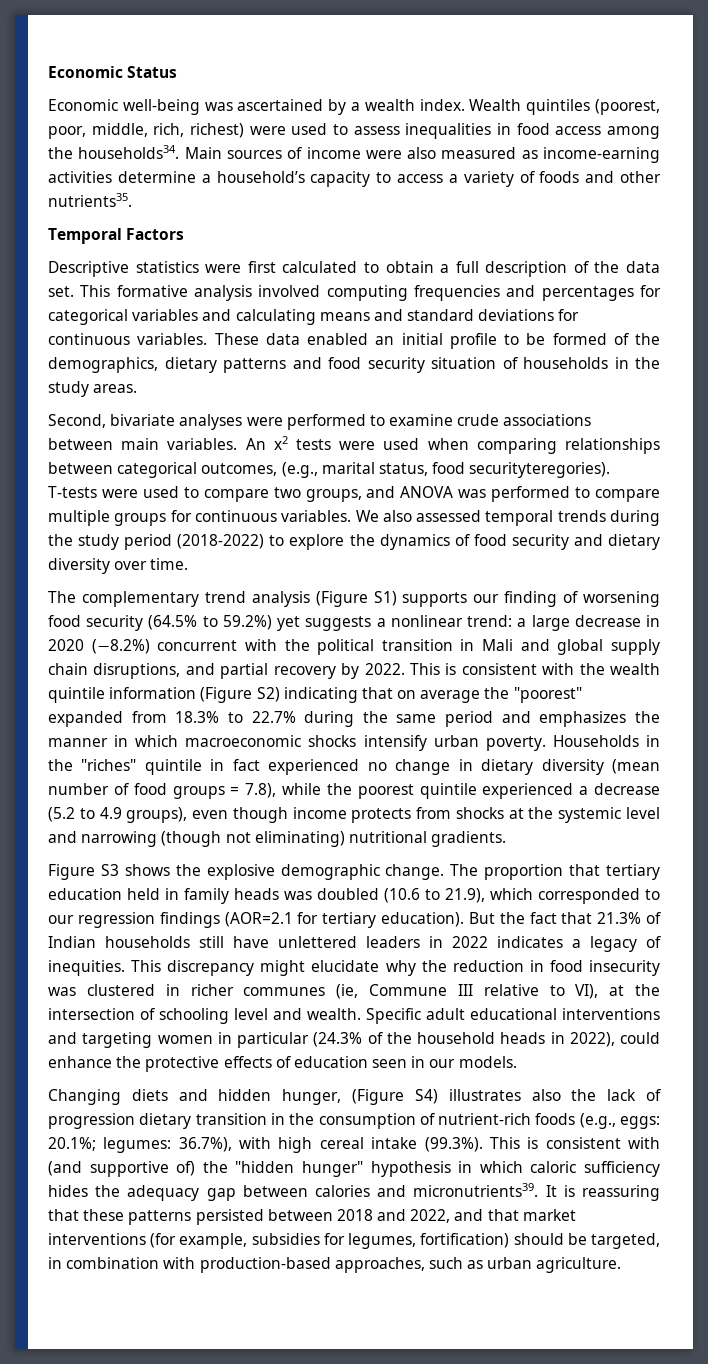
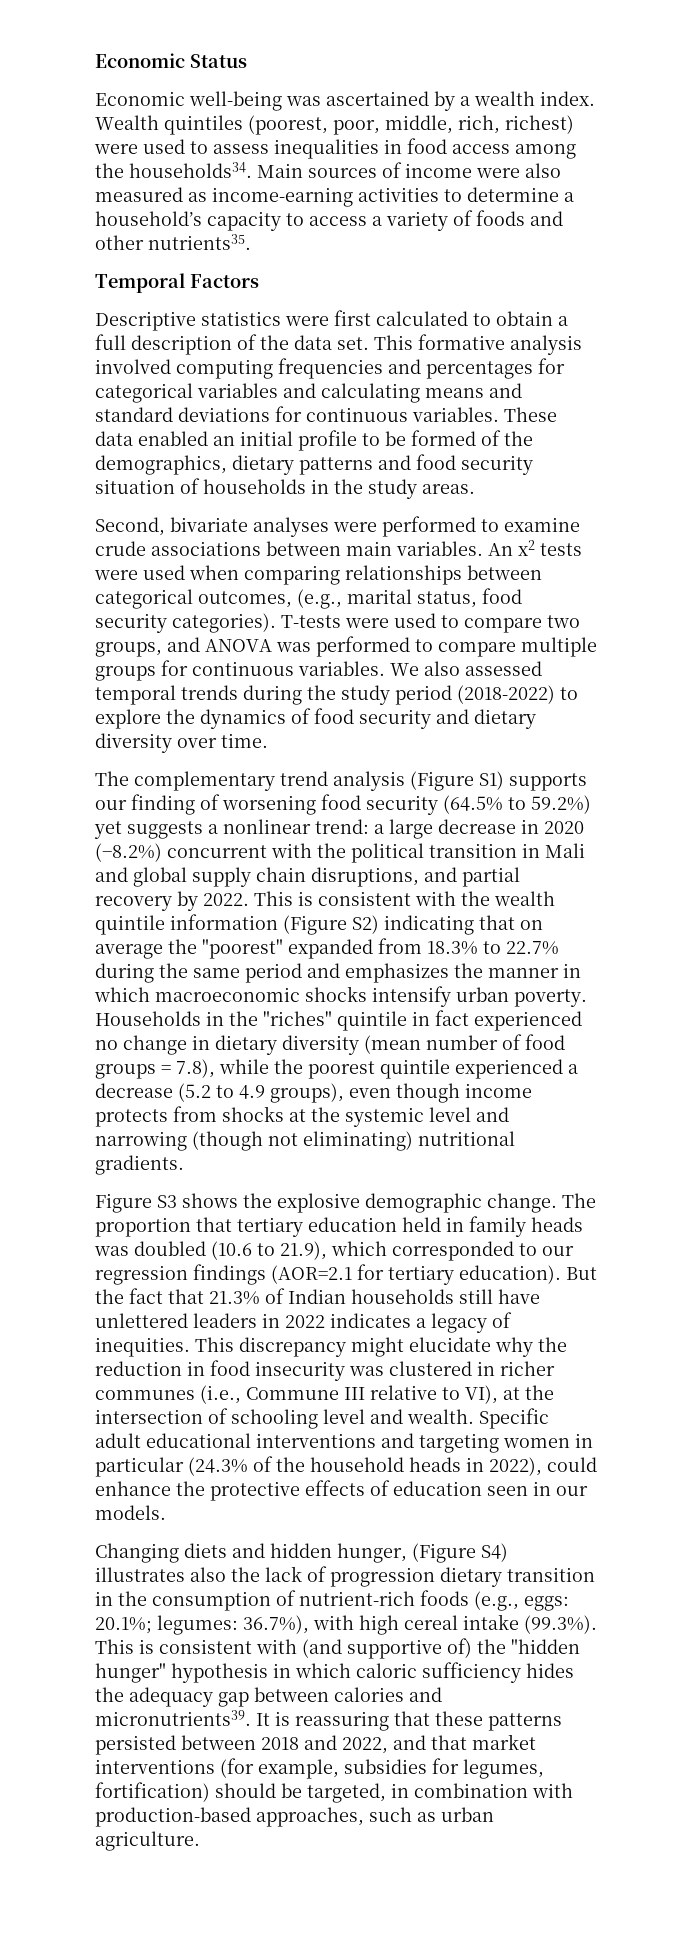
- Main sources of income were also measured as income-earning activities determine a household’s capacity to access a variety of foods and other nutrients35.
+ Main sources of income were also measured as income-earning activities to determine a household’s capacity to access a variety of foods and other nutrients35.
- An x2 tests were used when comparing relationships between categorical outcomes, (e.g., marital status, food securityteregories).
+ An x2 tests were used when comparing relationships between categorical outcomes, (e.g., marital status, food security categories).
- This discrepancy might elucidate why the reduction in food insecurity was clustered in richer communes (ie, Commune III relative to VI), at the intersection of schooling level and wealth.
+ This discrepancy might elucidate why the reduction in food insecurity was clustered in richer communes (i.e., Commune III relative to VI), at the intersection of schooling level and wealth.

